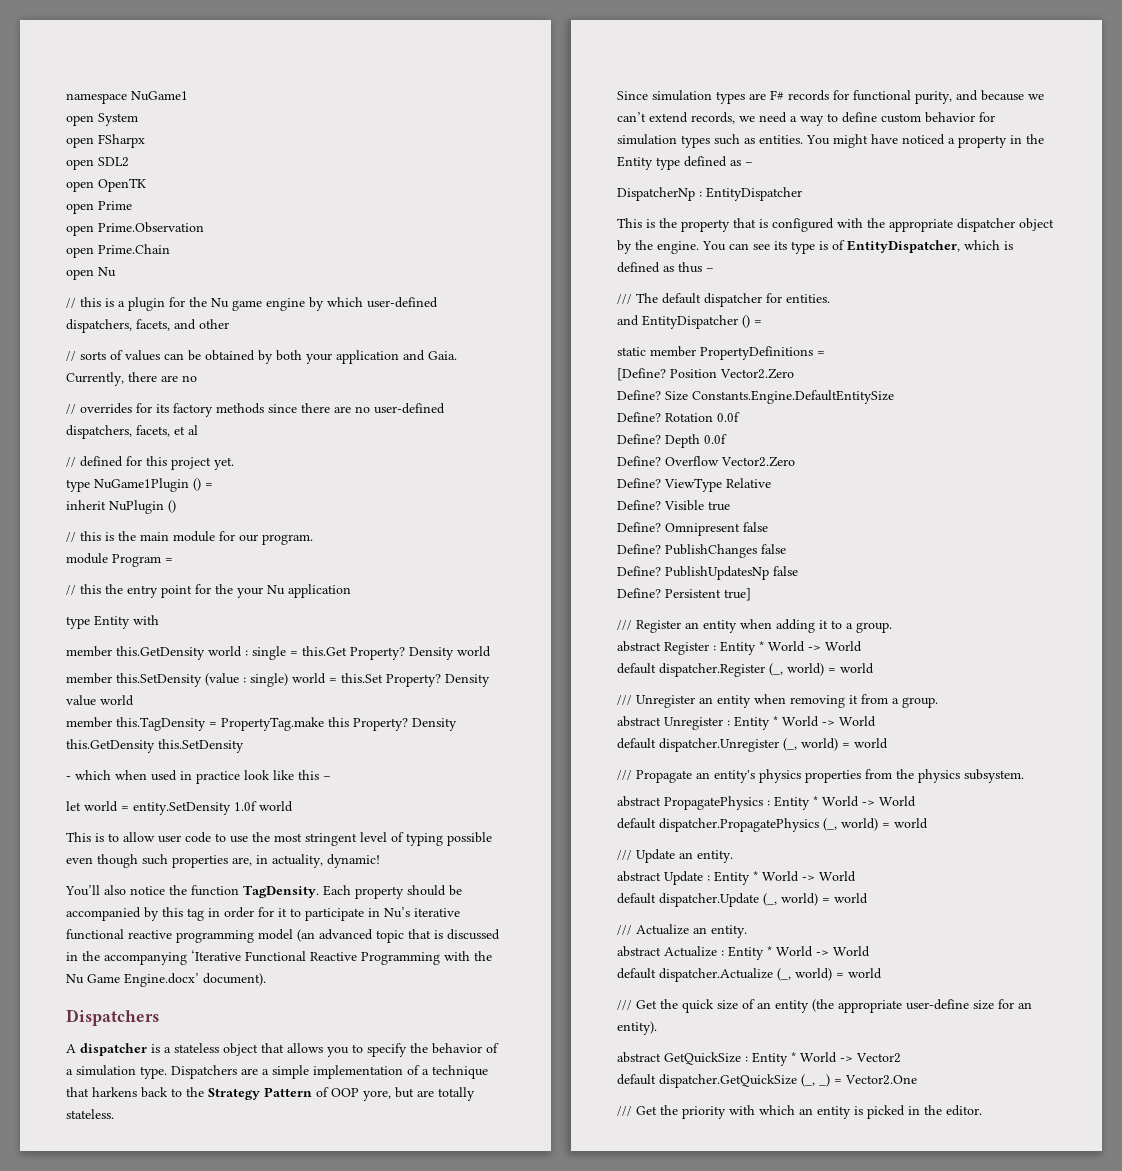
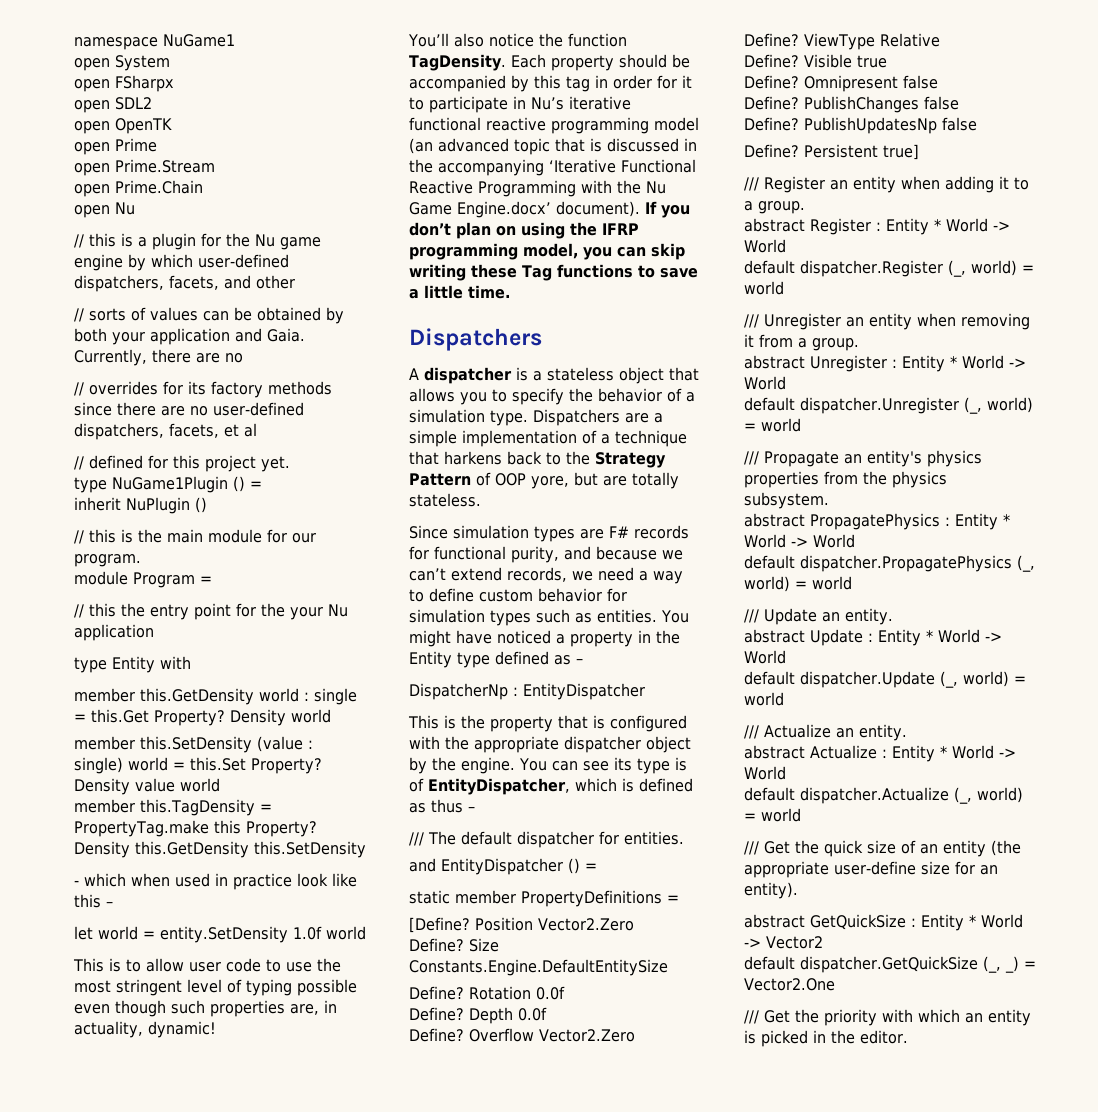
- open Prime.Observation
+ open Prime.Stream
+ If you don’t plan on using the IFRP programming model, you can skip writing these Tag functions to save a little time.

